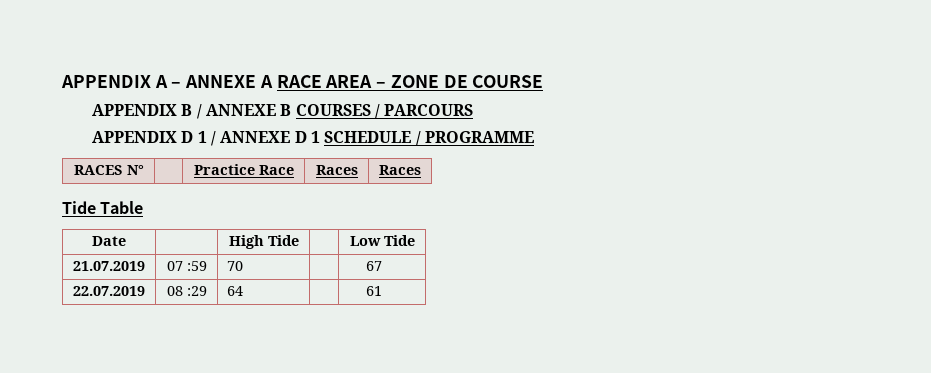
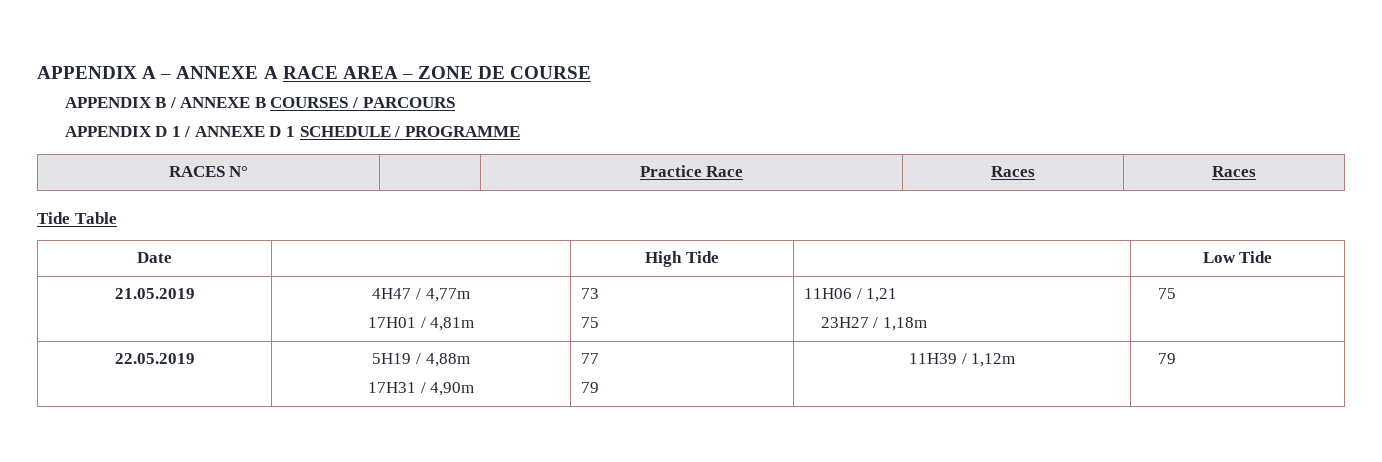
- 21.07.2019 | 07 :59 | 70 | | 67
- 22.07.2019 | 08 :29 | 64 | | 61
+ 21.05.2019 | 4H47 / 4,77m
+ 17H01 / 4,81m | 73
+ 75 | 11H06 / 1,21
+ 23H27 / 1,18m | 75
+ 22.05.2019 | 5H19 / 4,88m
+ 17H31 / 4,90m | 77
+ 79 | 11H39 / 1,12m | 79

